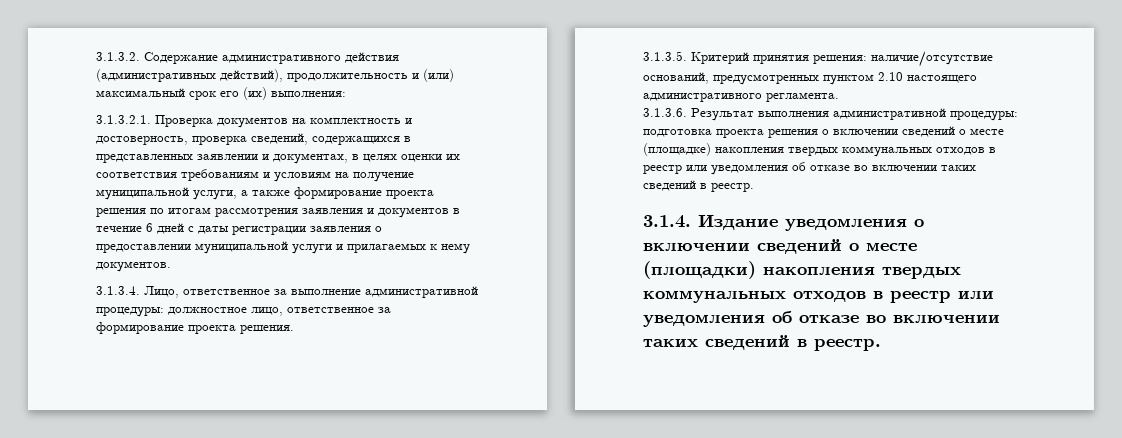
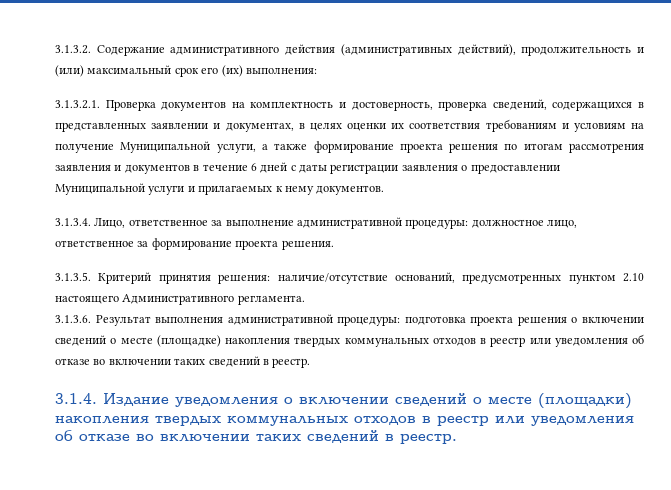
- 3.1.3.2.1. Проверка документов на комплектность и достоверность, проверка сведений, содержащихся в представленных заявлении и документах, в целях оценки их соответствия требованиям и условиям на получение муниципальной услуги, а также формирование проекта решения по итогам рассмотрения заявления и документов в течение 6 дней с даты регистрации заявления о предоставлении муниципальной услуги и прилагаемых к нему документов.
+ 3.1.3.2.1. Проверка документов на комплектность и достоверность, проверка сведений, содержащихся в представленных заявлении и документах, в целях оценки их соответствия требованиям и условиям на получение Муниципальной услуги, а также формирование проекта решения по итогам рассмотрения заявления и документов в течение 6 дней с даты регистрации заявления о предоставлении Муниципальной услуги и прилагаемых к нему документов.
- 3.1.3.5. Критерий принятия решения: наличие/отсутствие оснований, предусмотренных пунктом 2.10 настоящего административного регламента.
+ 3.1.3.5. Критерий принятия решения: наличие/отсутствие оснований, предусмотренных пунктом 2.10 настоящего Административного регламента.

